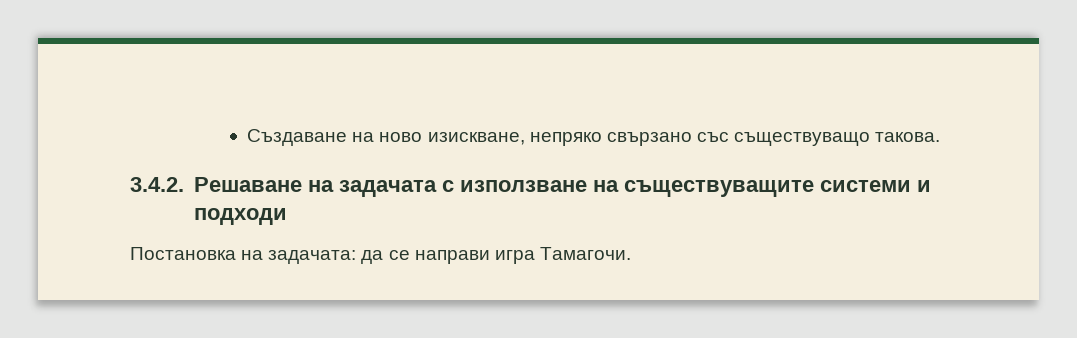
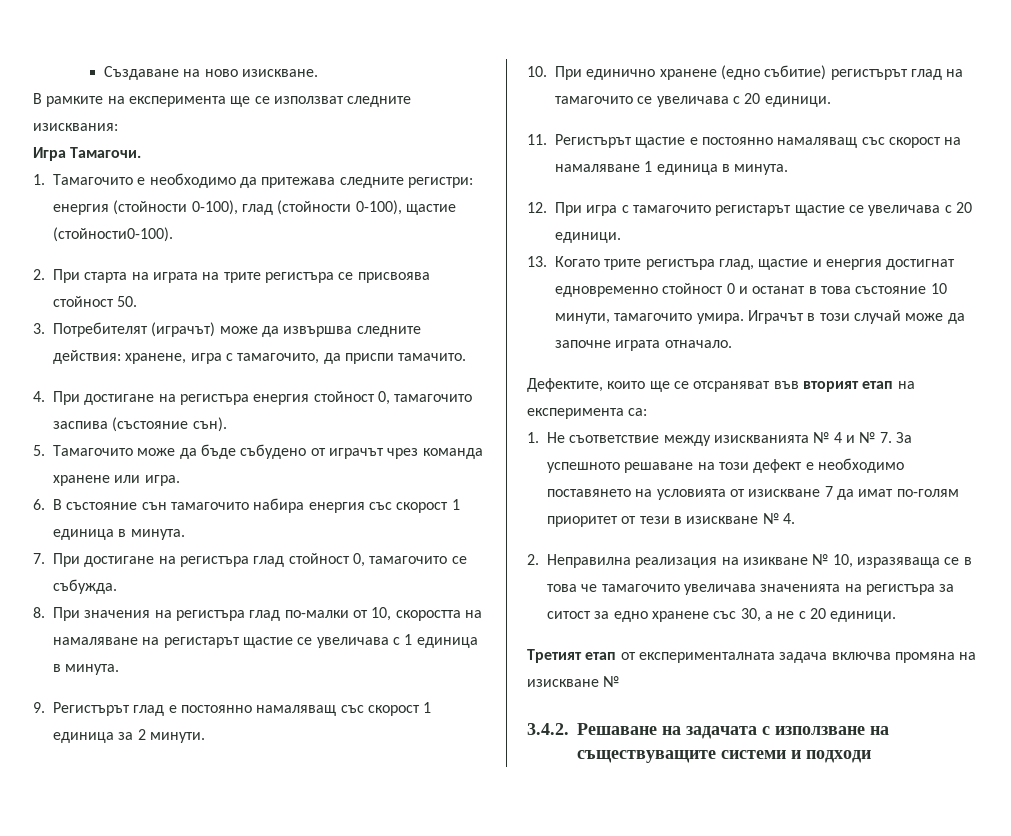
- Създаване на ново изискване, непряко свързано със съществуващо такова.
+ Създаване на ново изискване.
+ В рамките на експеримента ще се използват следните изисквания:
+ Игра Тамагочи.
+ 1. Тамагочито е необходимо да притежава следните регистри: енергия (стойности 0-100), глад (стойности 0-100), щастие (стойности0-100).
+ 2. При старта на играта на трите регистъра се присвоява стойност 50.
+ 3. Потребителят (играчът) може да извършва следните действия: хранене, игра с тамагочито, да приспи тамачито.
+ 4. При достигане на регистъра енергия стойност 0, тамагочито заспива (състояние сън).
+ 5. Тамагочито може да бъде събудено от играчът чрез команда хранене или игра.
+ 6. В състояние сън тамагочито набира енергия със скорост 1 единица в минута.
+ 7. При достигане на регистъра глад стойност 0, тамагочито се събужда.
+ 8. При значения на регистъра глад по-малки от 10, скоростта на намаляване на регистарът щастие се увеличава с 1 единица в минута.
+ 9. Регистърът глад е постоянно намаляващ със скорост 1 единица за 2 минути.
+ 10. При единично хранене (едно събитие) регистърът глад на тамагочито се увеличава с 20 единици.
+ 11. Регистърът щастие е постоянно намаляващ със скорост на намаляване 1 единица в минута.
+ 12. При игра с тамагочито регистарът щастие се увеличава с 20 единици.
+ 13. Когато трите регистъра глад, щастие и енергия достигнат едновременно стойност 0 и останат в това състояние 10 минути, тамагочито умира. Играчът в този случай може да започне играта отначало.
+ Дефектите, които ще се отсраняват във вторият етап на експеримента са:
+ 1. Не съответствие между изискванията № 4 и № 7. За успешното решаване на този дефект е необходимо поставянето на условията от изискване 7 да имат по-голям приоритет от тези в изискване № 4.
+ 2. Неправилна реализация на изикване № 10, изразяваща се в това че тамагочито увеличава значенията на регистъра за ситост за едно хранене със 30, а не с 20 единици.
+ Третият етап от експерименталната задача включва промяна на изискване №
- Постановка на задачата: да се направи игра Тамагочи.

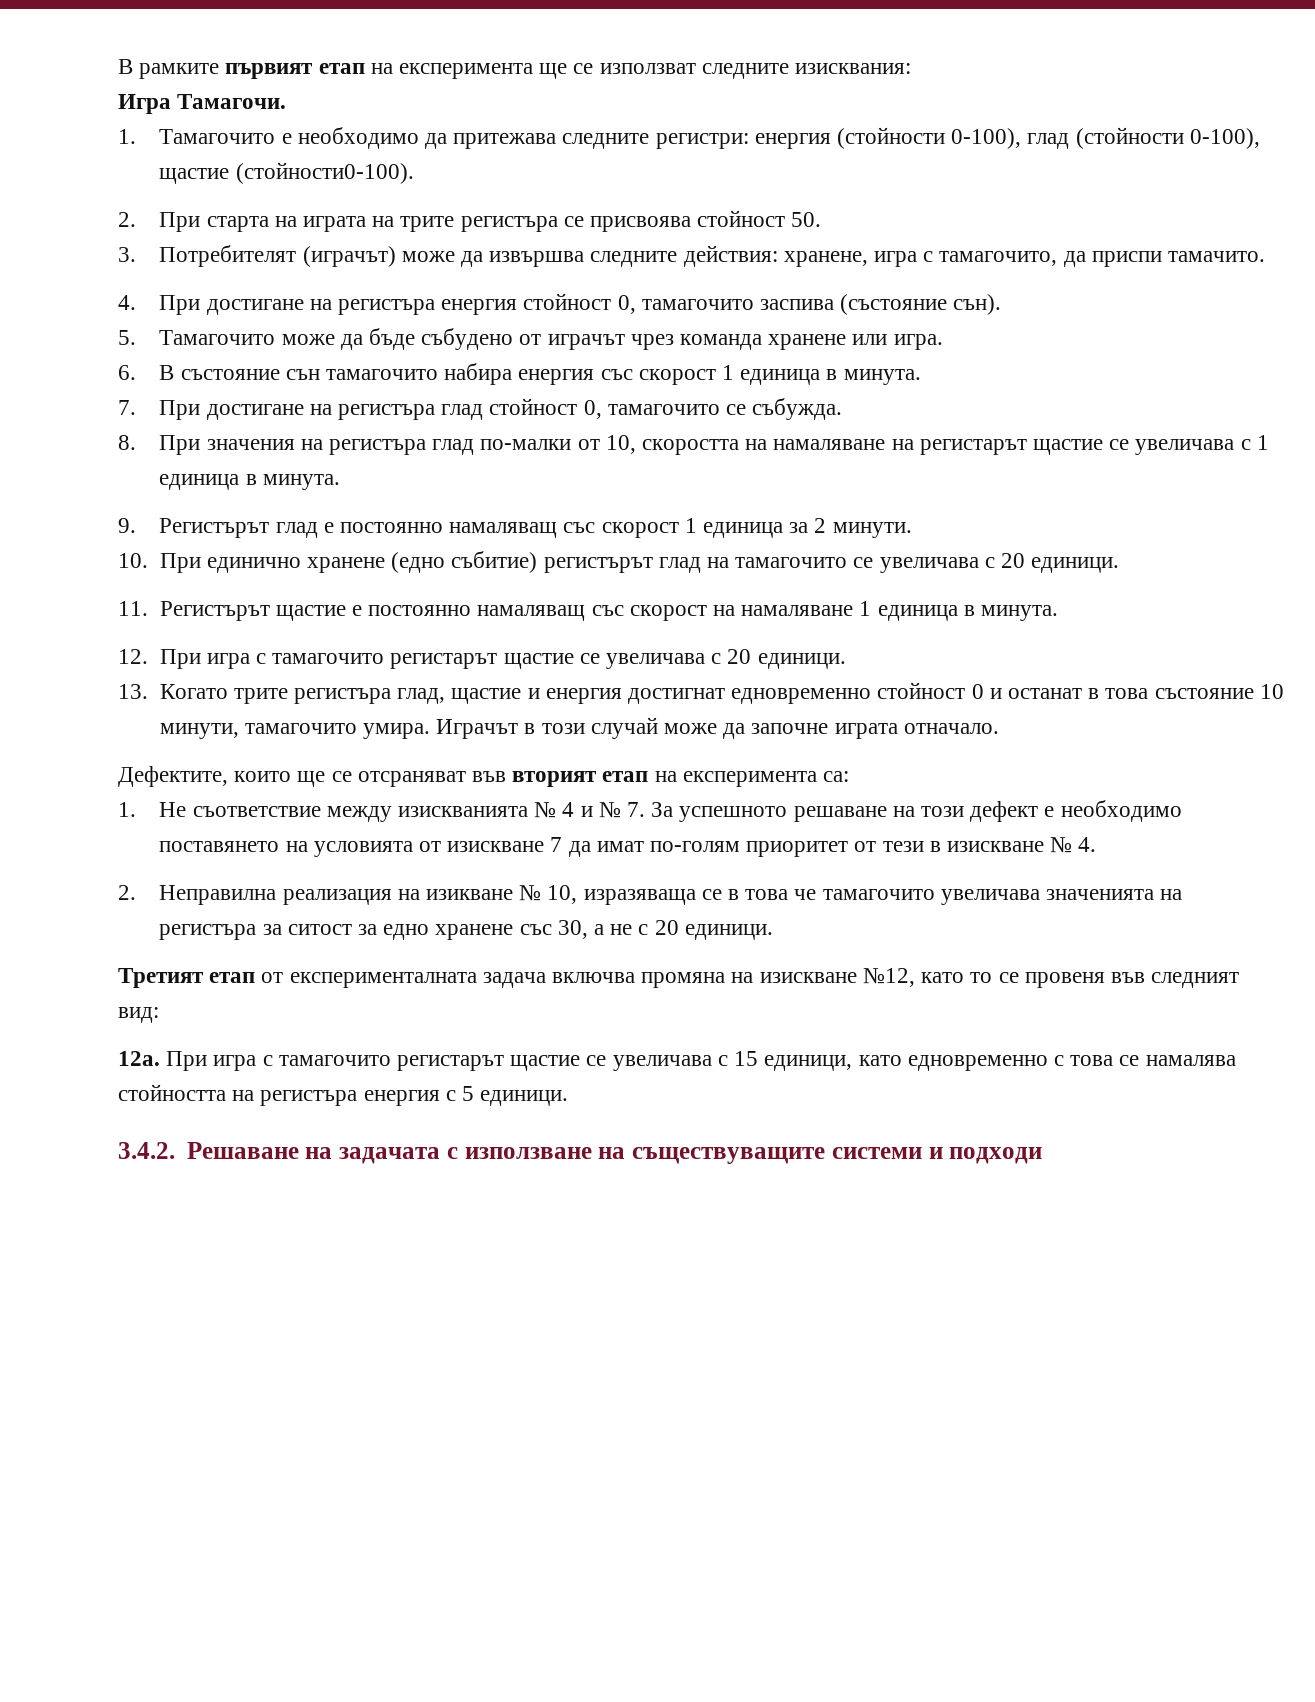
- Създаване на ново изискване.
- В рамките на експеримента ще се използват следните изисквания:
+ В рамките първият етап на експеримента ще се използват следните изисквания:
- Третият етап от експерименталната задача включва промяна на изискване №
+ Третият етап от експерименталната задача включва промяна на изискване №12, като то се провеня във следният вид:
+ 12а. При игра с тамагочито регистарът щастие се увеличава с 15 единици, като едновременно с това се намалява стойността на регистъра енергия с 5 единици.

